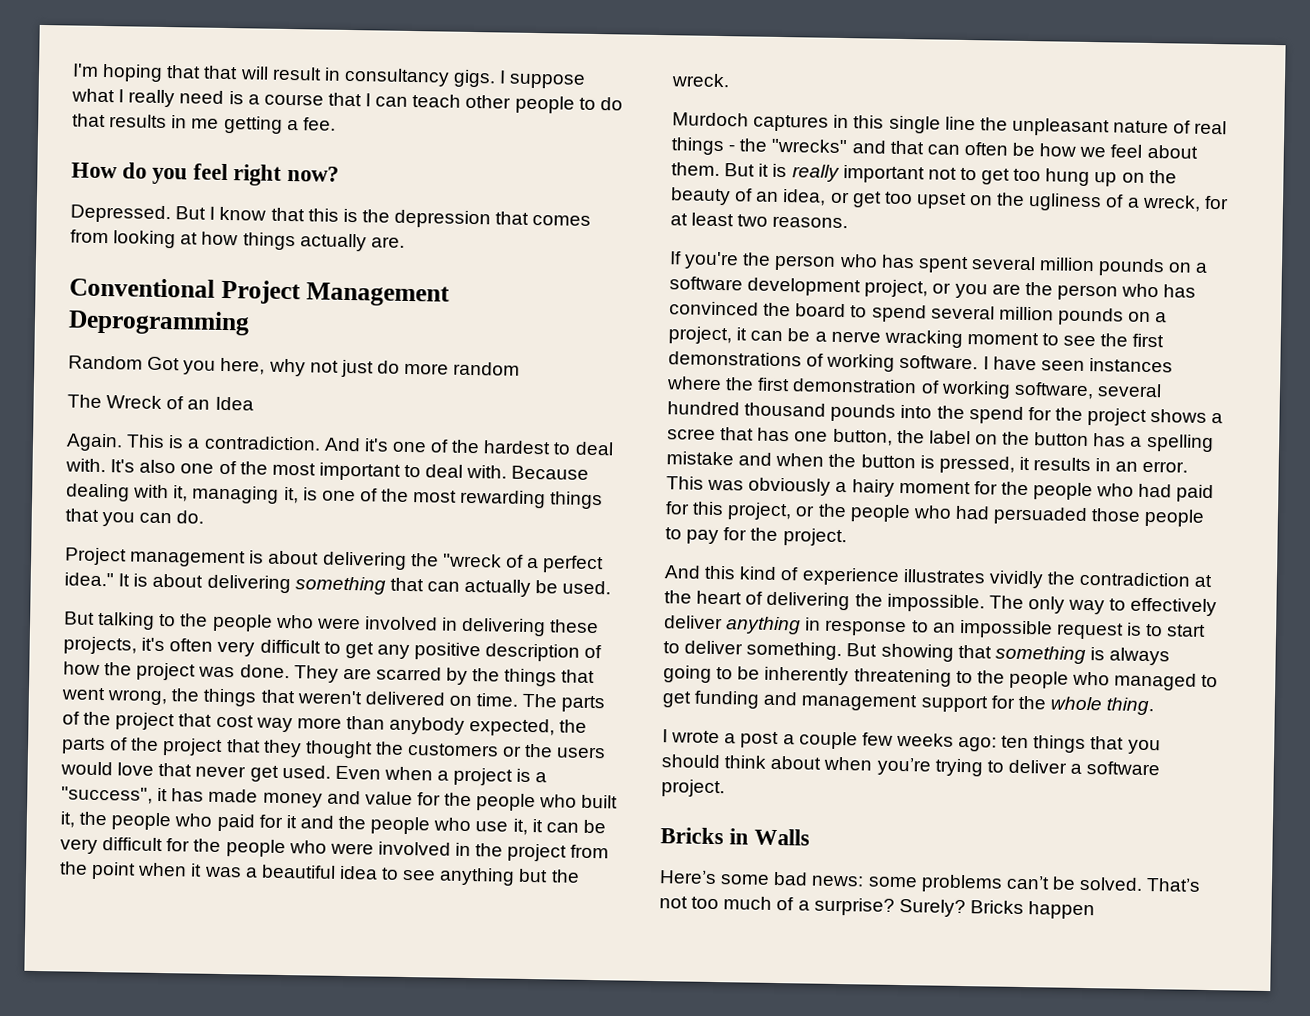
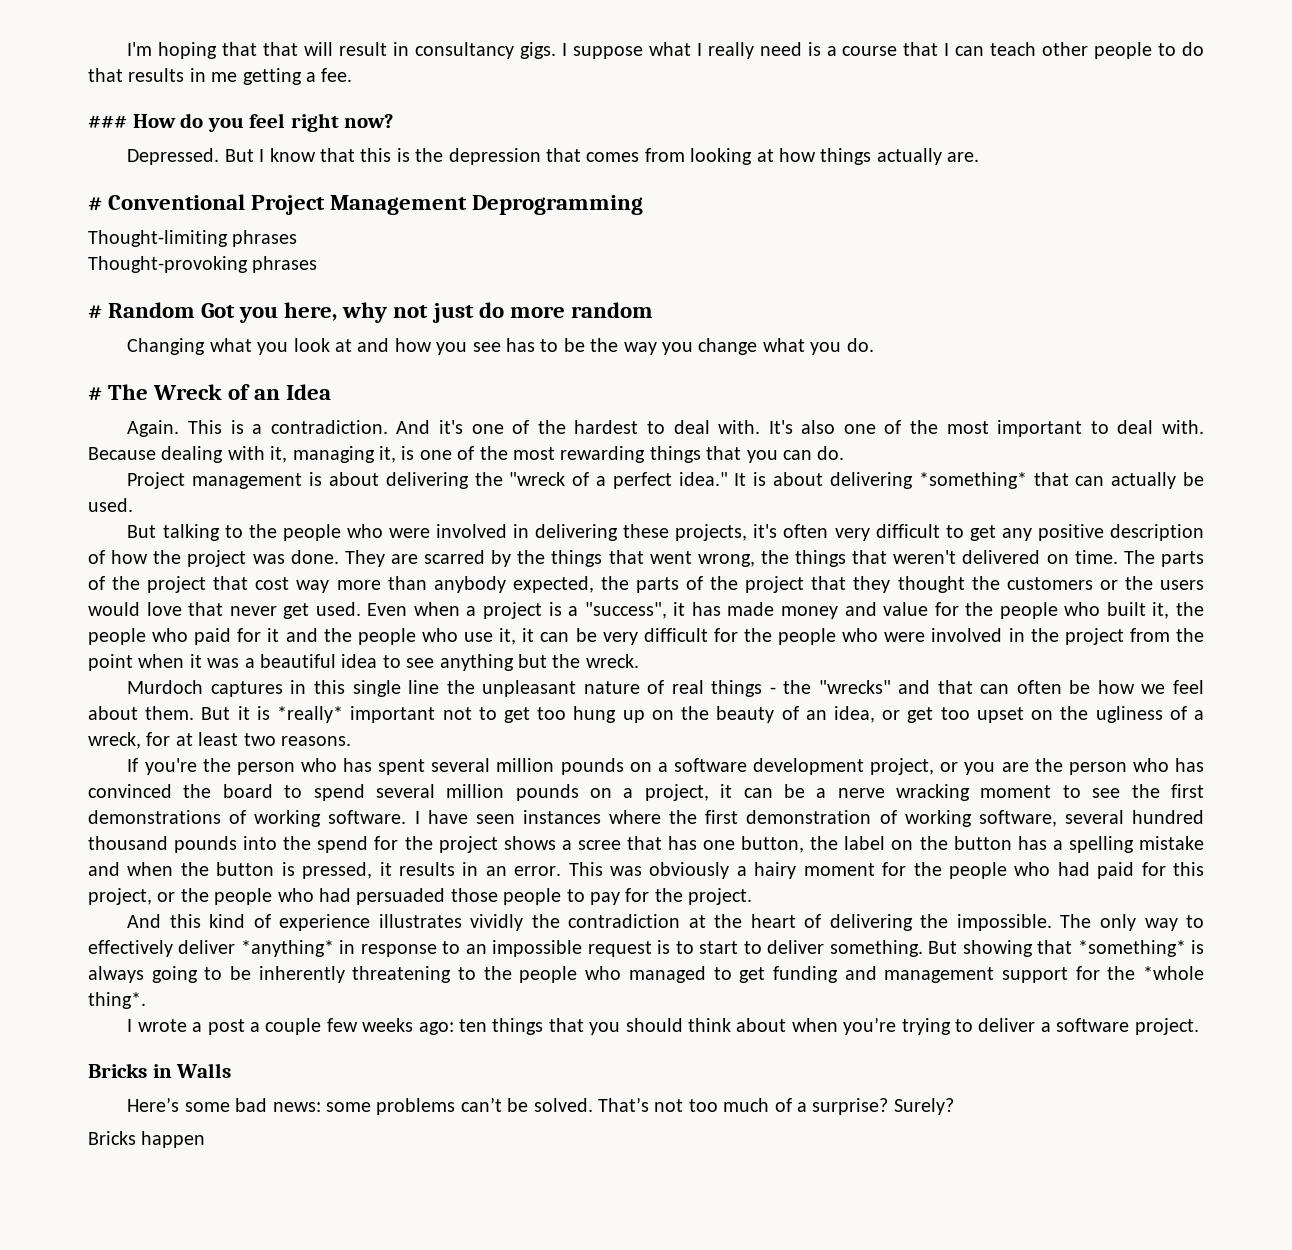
- How do you feel right now?
+ ### How do you feel right now?
- Conventional Project Management Deprogramming
+ # Conventional Project Management Deprogramming
- Random Got you here, why not just do more random
+ Thought-limiting phrases
+ Thought-provoking phrases
+ # Random Got you here, why not just do more random
- The Wreck of an Idea
+ Changing what you look at and how you see has to be the way you change what you do.
+ # The Wreck of an Idea
- It is about delivering something that can actually be used.
+ It is about delivering *something* that can actually be used.
- But it is really important not to get too hung up on the beauty of an idea, or get too upset on the ugliness of a wreck, for at least two reasons.
+ But it is *really* important not to get too hung up on the beauty of an idea, or get too upset on the ugliness of a wreck, for at least two reasons.
- The only way to effectively deliver anything in response to an impossible request is to start to deliver something.
+ The only way to effectively deliver *anything* in response to an impossible request is to start to deliver something.
- But showing that something is always going to be inherently threatening to the people who managed to get funding and management support for the whole thing.
+ But showing that *something* is always going to be inherently threatening to the people who managed to get funding and management support for the *whole thing*.
- Surely? Bricks happen
+ Surely?
+ Bricks happen

